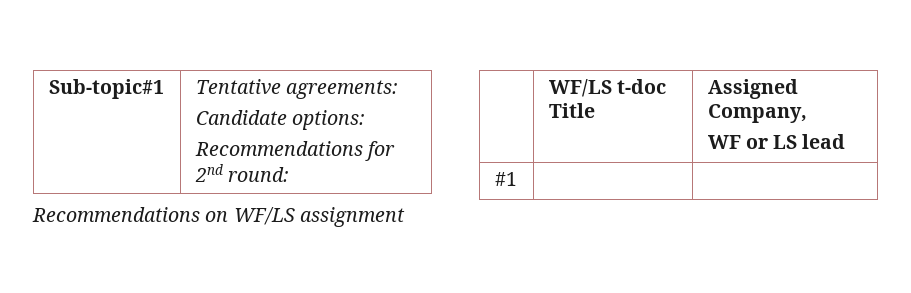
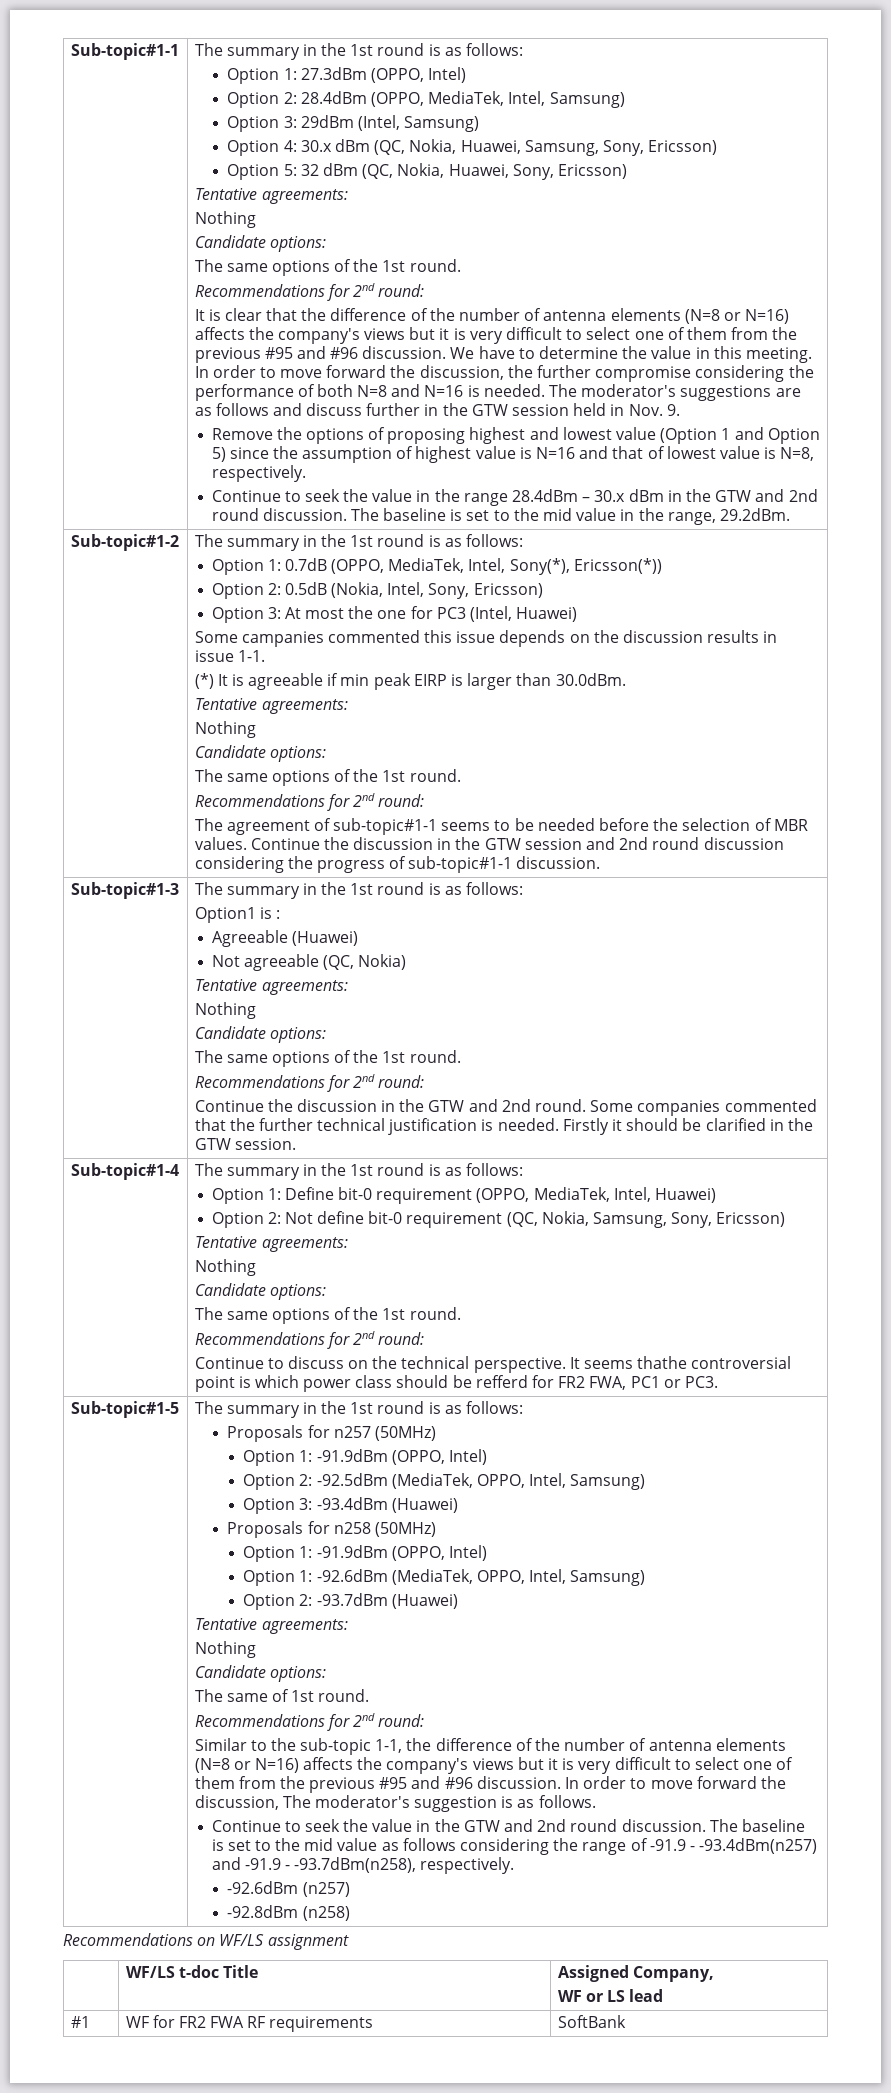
- Sub-topic#1 | Tentative agreements:
+ Sub-topic#1-1 | The summary in the 1st round is as follows:
+ Option 1: 27.3dBm (OPPO, Intel)
+ Option 2: 28.4dBm (OPPO, MediaTek, Intel, Samsung)
+ Option 3: 29dBm (Intel, Samsung)
+ Option 4: 30.x dBm (QC, Nokia, Huawei, Samsung, Sony, Ericsson)
+ Option 5: 32 dBm (QC, Nokia, Huawei, Sony, Ericsson)
+ Tentative agreements:
+ Nothing
  Candidate options:
+ The same options of the 1st round.
  Recommendations for 2nd round:
+ It is clear that the difference of the number of antenna elements (N=8 or N=16) affects the company's views but it is very difficult to select one of them from the previous #95 and #96 discussion. We have to determine the value in this meeting. In order to move forward the discussion, the further compromise considering the performance of both N=8 and N=16 is needed. The moderator's suggestions are as follows and discuss further in the GTW session held in Nov. 9.
+ Remove the options of proposing highest and lowest value (Option 1 and Option 5) since the assumption of highest value is N=16 and that of lowest value is N=8, respectively.
+ Continue to seek the value in the range 28.4dBm – 30.x dBm in the GTW and 2nd round discussion. The baseline is set to the mid value in the range, 29.2dBm.
+ Sub-topic#1-2 | The summary in the 1st round is as follows:
+ Option 1: 0.7dB (OPPO, MediaTek, Intel, Sony(*), Ericsson(*))
+ Option 2: 0.5dB (Nokia, Intel, Sony, Ericsson)
+ Option 3: At most the one for PC3 (Intel, Huawei)
+ Some campanies commented this issue depends on the discussion results in issue 1-1.
+ (*) It is agreeable if min peak EIRP is larger than 30.0dBm.
+ Tentative agreements:
+ Nothing
+ Candidate options:
+ The same options of the 1st round.
+ Recommendations for 2nd round:
+ The agreement of sub-topic#1-1 seems to be needed before the selection of MBR values. Continue the discussion in the GTW session and 2nd round discussion considering the progress of sub-topic#1-1 discussion.
+ Sub-topic#1-3 | The summary in the 1st round is as follows:
+ Option1 is :
+ Agreeable (Huawei)
+ Not agreeable (QC, Nokia)
+ Tentative agreements:
+ Nothing
+ Candidate options:
+ The same options of the 1st round.
+ Recommendations for 2nd round:
+ Continue the discussion in the GTW and 2nd round. Some companies commented that the further technical justification is needed. Firstly it should be clarified in the GTW session.
+ Sub-topic#1-4 | The summary in the 1st round is as follows:
+ Option 1: Define bit-0 requirement (OPPO, MediaTek, Intel, Huawei)
+ Option 2: Not define bit-0 requirement (QC, Nokia, Samsung, Sony, Ericsson)
+ Tentative agreements:
+ Nothing
+ Candidate options:
+ The same options of the 1st round.
+ Recommendations for 2nd round:
+ Continue to discuss on the technical perspective. It seems thathe controversial point is which power class should be refferd for FR2 FWA, PC1 or PC3.
+ Sub-topic#1-5 | The summary in the 1st round is as follows:
+ Proposals for n257 (50MHz)
+ Option 1: -91.9dBm (OPPO, Intel)
+ Option 2: -92.5dBm (MediaTek, OPPO, Intel, Samsung)
+ Option 3: -93.4dBm (Huawei)
+ Proposals for n258 (50MHz)
+ Option 1: -91.9dBm (OPPO, Intel)
+ Option 1: -92.6dBm (MediaTek, OPPO, Intel, Samsung)
+ Option 2: -93.7dBm (Huawei)
+ Tentative agreements:
+ Nothing
+ Candidate options:
+ The same of 1st round.
+ Recommendations for 2nd round:
+ Similar to the sub-topic 1-1, the difference of the number of antenna elements (N=8 or N=16) affects the company's views but it is very difficult to select one of them from the previous #95 and #96 discussion. In order to move forward the discussion, The moderator's suggestion is as follows.
+ Continue to seek the value in the GTW and 2nd round discussion. The baseline is set to the mid value as follows considering the range of -91.9 - -93.4dBm(n257) and -91.9 - -93.7dBm(n258), respectively.
+ -92.6dBm (n257)
+ -92.8dBm (n258)
- #1 | |
+ #1 | WF for FR2 FWA RF requirements | SoftBank

